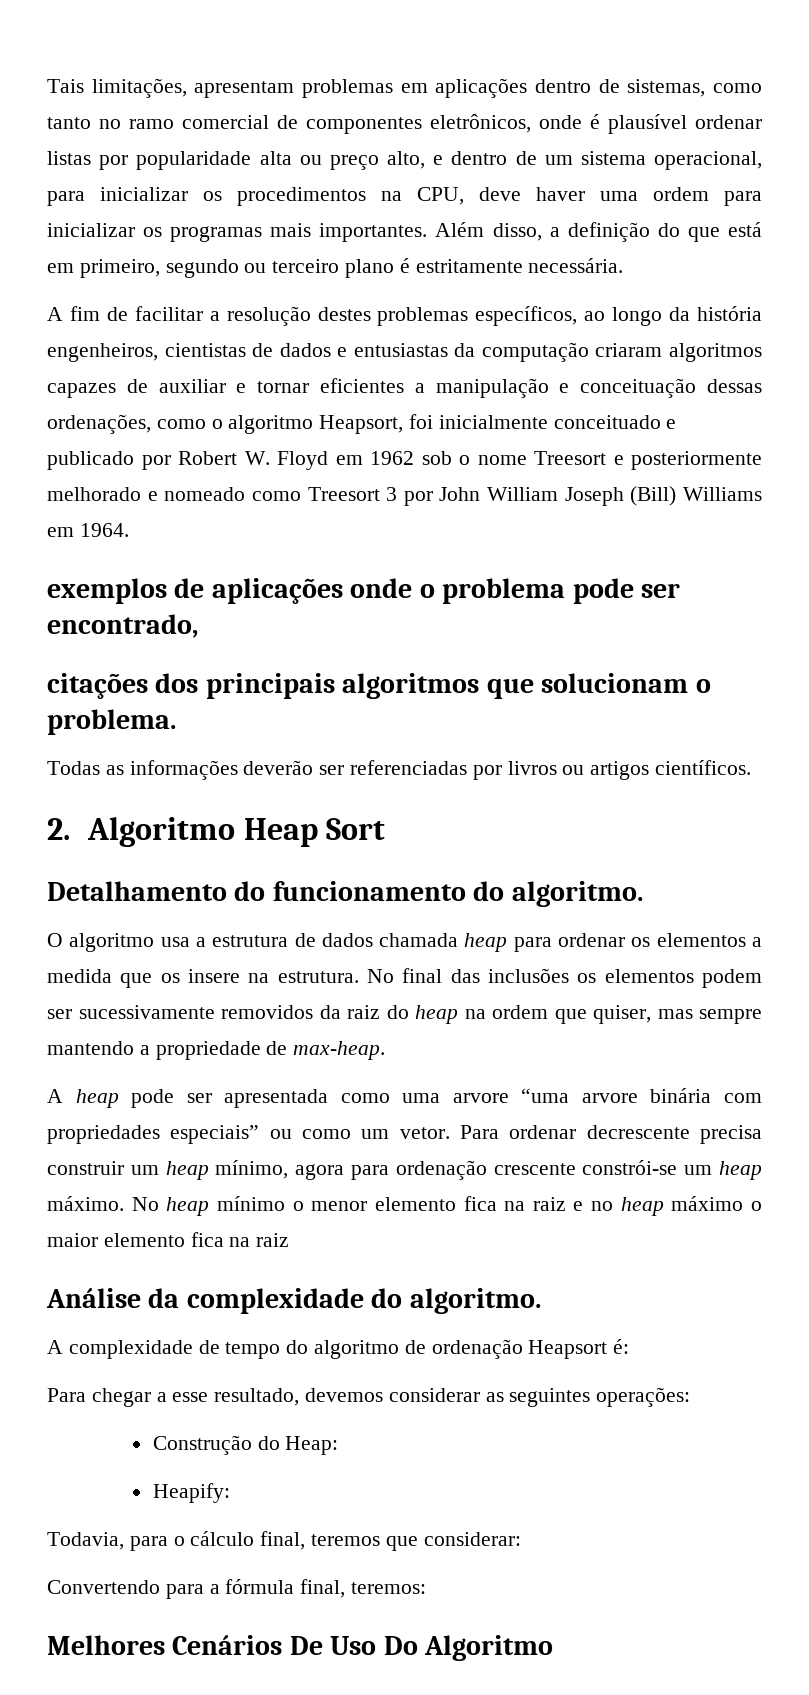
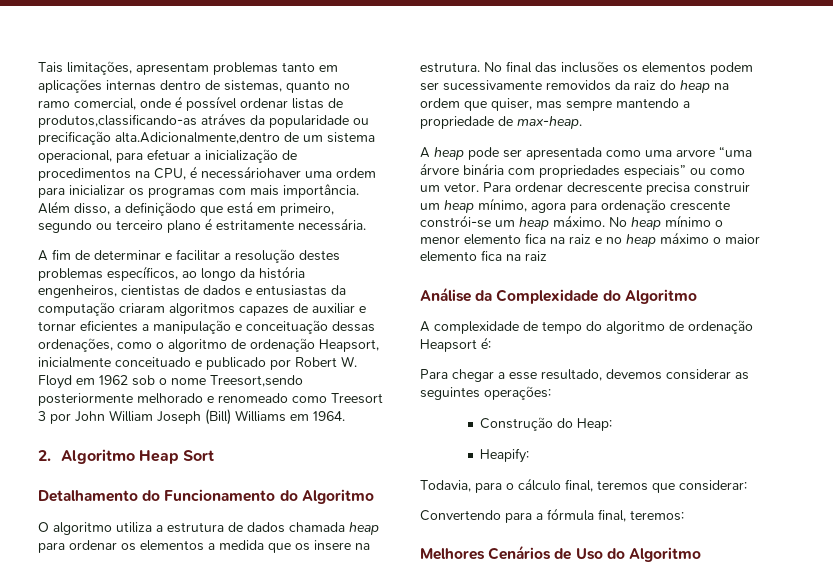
- Tais limitações, apresentam problemas em aplicações dentro de sistemas, como tanto no ramo comercial de componentes eletrônicos, onde é plausível ordenar listas por popularidade alta ou preço alto, e dentro de um sistema operacional, para inicializar os procedimentos na CPU, deve haver uma ordem para inicializar os programas mais importantes.
+ Tais limitações, apresentam problemas tanto em aplicações internas dentro de sistemas, quanto no ramo comercial, onde é possível ordenar listas de produtos,classificando-as atráves da popularidade ou precificação alta.Adicionalmente,dentro de um sistema operacional, para efetuar a inicialização de procedimentos na CPU, é necessáriohaver uma ordem para inicializar os programas com mais importância.
- Além disso, a definição do que está em primeiro, segundo ou terceiro plano é estritamente necessária.
+ Além disso, a definiçãodo que está em primeiro, segundo ou terceiro plano é estritamente necessária.
- A fim de facilitar a resolução destes problemas específicos, ao longo da história engenheiros, cientistas de dados e entusiastas da computação criaram algoritmos capazes de auxiliar e tornar eficientes a manipulação e conceituação dessas ordenações, como o algoritmo Heapsort, foi inicialmente conceituado e publicado por Robert W. Floyd em 1962 sob o nome Treesort e posteriormente melhorado e nomeado como Treesort 3 por John William Joseph (Bill) Williams em 1964.
+ A fim de determinar e facilitar a resolução destes problemas específicos, ao longo da história engenheiros, cientistas de dados e entusiastas da computação criaram algoritmos capazes de auxiliar e tornar eficientes a manipulação e conceituação dessas ordenações, como o algoritmo de ordenação Heapsort, inicialmente conceituado e publicado por Robert W. Floyd em 1962 sob o nome Treesort,sendo posteriormente melhorado e renomeado como Treesort 3 por John William Joseph (Bill) Williams em 1964.
- exemplos de aplicações onde o problema pode ser encontrado,
- citações dos principais algoritmos que solucionam o problema.
- Todas as informações deverão ser referenciadas por livros ou artigos científicos.
- Detalhamento do funcionamento do algoritmo.
+ Detalhamento do Funcionamento do Algoritmo
- O algoritmo usa a estrutura de dados chamada heap para ordenar os elementos a medida que os insere na estrutura.
+ O algoritmo utiliza a estrutura de dados chamada heap para ordenar os elementos a medida que os insere na estrutura.
- A heap pode ser apresentada como uma arvore “uma arvore binária com propriedades especiais” ou como um vetor.
+ A heap pode ser apresentada como uma arvore “uma árvore binária com propriedades especiais” ou como um vetor.
- Análise da complexidade do algoritmo.
+ Análise da Complexidade do Algoritmo
- Melhores Cenários De Uso Do Algoritmo
+ Melhores Cenários de Uso do Algoritmo

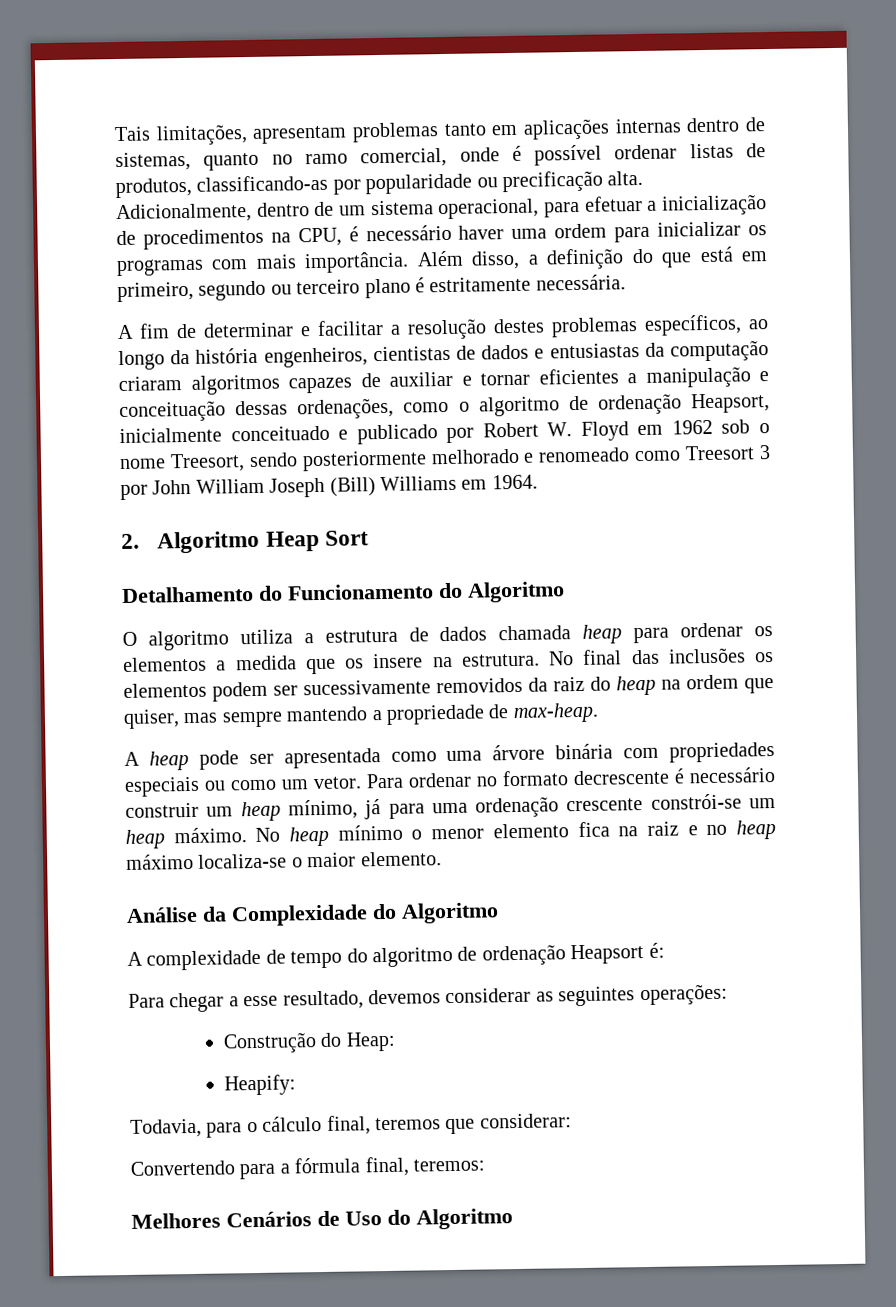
- Tais limitações, apresentam problemas tanto em aplicações internas dentro de sistemas, quanto no ramo comercial, onde é possível ordenar listas de produtos,classificando-as atráves da popularidade ou precificação alta.Adicionalmente,dentro de um sistema operacional, para efetuar a inicialização de procedimentos na CPU, é necessáriohaver uma ordem para inicializar os programas com mais importância.
+ Tais limitações, apresentam problemas tanto em aplicações internas dentro de sistemas, quanto no ramo comercial, onde é possível ordenar listas de produtos, classificando-as por popularidade ou precificação alta. Adicionalmente, dentro de um sistema operacional, para efetuar a inicialização de procedimentos na CPU, é necessário haver uma ordem para inicializar os programas com mais importância.
- Além disso, a definiçãodo que está em primeiro, segundo ou terceiro plano é estritamente necessária.
+ Além disso, a definição do que está em primeiro, segundo ou terceiro plano é estritamente necessária.
- A fim de determinar e facilitar a resolução destes problemas específicos, ao longo da história engenheiros, cientistas de dados e entusiastas da computação criaram algoritmos capazes de auxiliar e tornar eficientes a manipulação e conceituação dessas ordenações, como o algoritmo de ordenação Heapsort, inicialmente conceituado e publicado por Robert W. Floyd em 1962 sob o nome Treesort,sendo posteriormente melhorado e renomeado como Treesort 3 por John William Joseph (Bill) Williams em 1964.
+ A fim de determinar e facilitar a resolução destes problemas específicos, ao longo da história engenheiros, cientistas de dados e entusiastas da computação criaram algoritmos capazes de auxiliar e tornar eficientes a manipulação e conceituação dessas ordenações, como o algoritmo de ordenação Heapsort, inicialmente conceituado e publicado por Robert W. Floyd em 1962 sob o nome Treesort, sendo posteriormente melhorado e renomeado como Treesort 3 por John William Joseph (Bill) Williams em 1964.
- A heap pode ser apresentada como uma arvore “uma árvore binária com propriedades especiais” ou como um vetor.
+ A heap pode ser apresentada como uma árvore binária com propriedades especiais ou como um vetor.
- Para ordenar decrescente precisa construir um heap mínimo, agora para ordenação crescente constrói-se um heap máximo.
+ Para ordenar no formato decrescente é necessário construir um heap mínimo, já para uma ordenação crescente constrói-se um heap máximo.
- No heap mínimo o menor elemento fica na raiz e no heap máximo o maior elemento fica na raiz
+ No heap mínimo o menor elemento fica na raiz e no heap máximo localiza-se o maior elemento.

